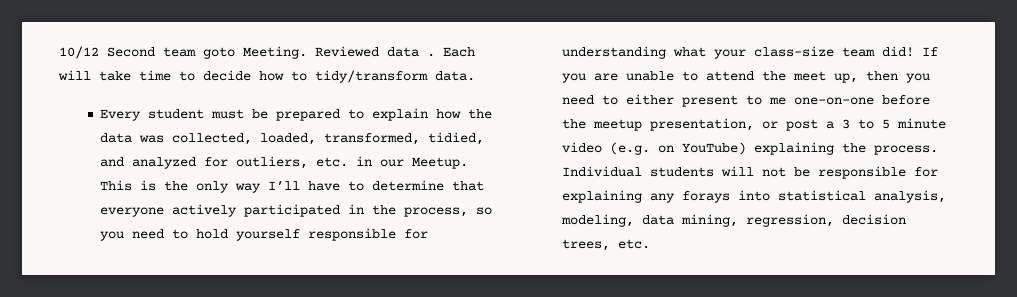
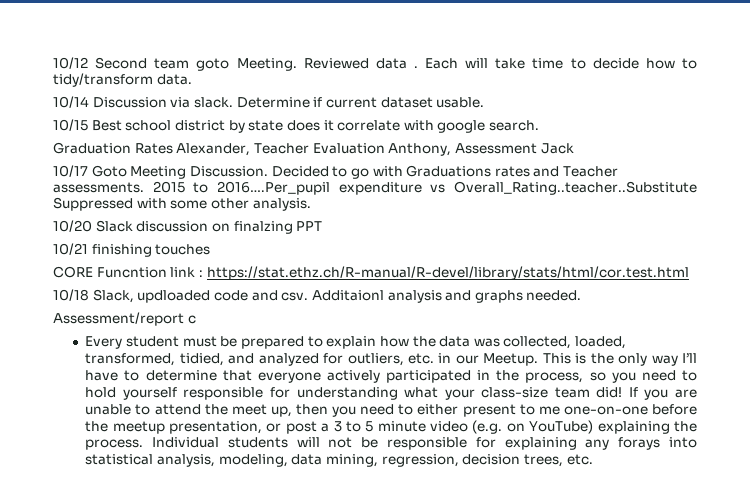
+ 10/14 Discussion via slack. Determine if current dataset usable.
+ 10/15 Best school district by state does it correlate with google search.
+ Graduation Rates Alexander, Teacher Evaluation Anthony, Assessment Jack
+ 10/17 Goto Meeting Discussion. Decided to go with Graduations rates and Teacher assessments. 2015 to 2016….Per_pupil expenditure vs Overall_Rating..teacher..Substitute Suppressed with some other analysis.
+ 10/20 Slack discussion on finalzing PPT
+ 10/21 finishing touches
+ CORE Funcntion link : https://stat.ethz.ch/R-manual/R-devel/library/stats/html/cor.test.html
+ 10/18 Slack, updloaded code and csv. Additaionl analysis and graphs needed.
+ Assessment/report c

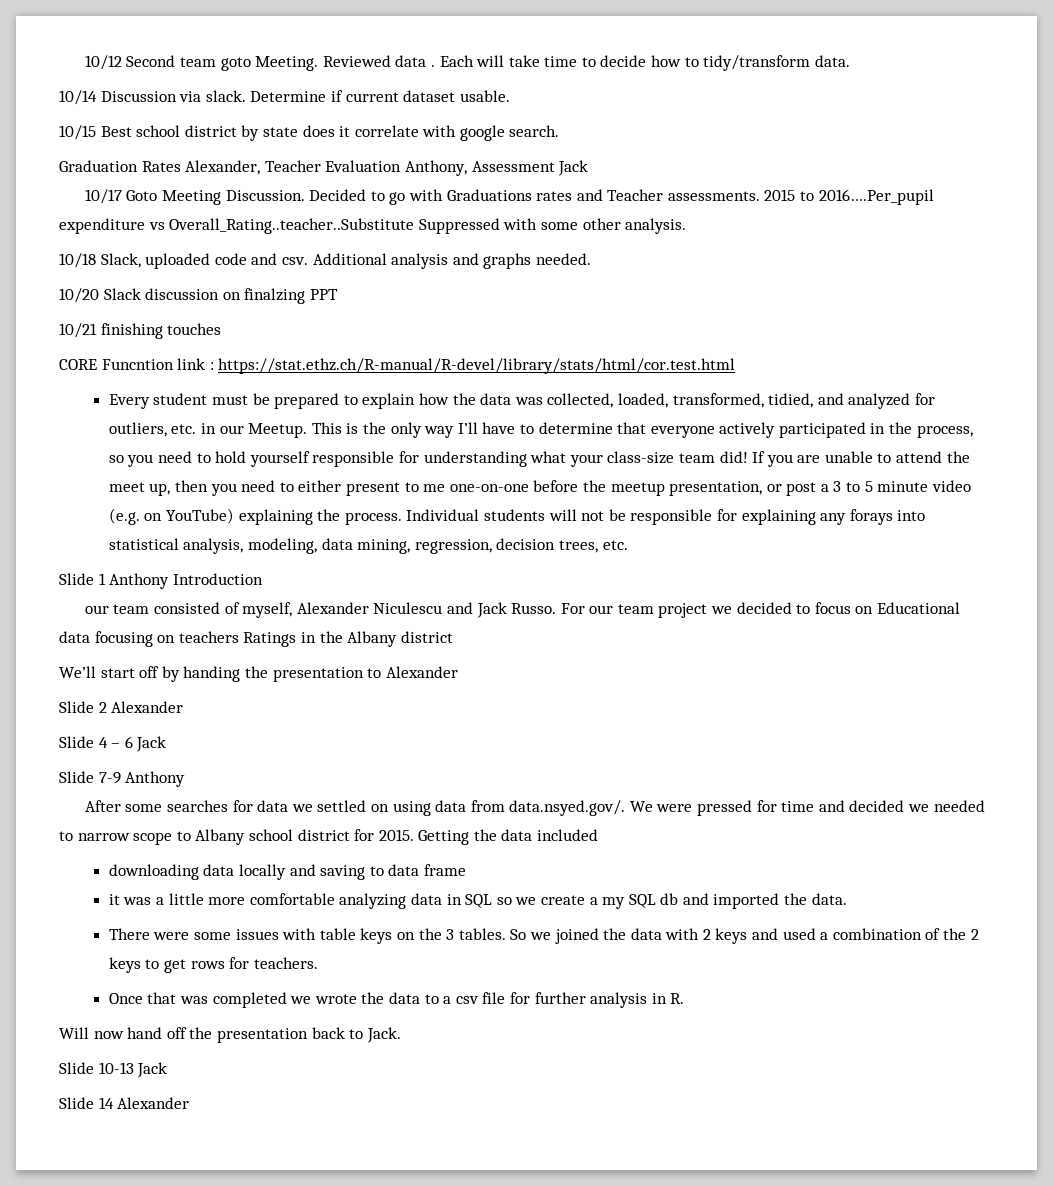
+ 10/18 Slack, uploaded code and csv. Additional analysis and graphs needed.
- 10/18 Slack, updloaded code and csv. Additaionl analysis and graphs needed.
- Assessment/report c
+ Slide 1 Anthony Introduction
+ our team consisted of myself, Alexander Niculescu and Jack Russo. For our team project we decided to focus on Educational data focusing on teachers Ratings in the Albany district
+ We’ll start off by handing the presentation to Alexander
+ Slide 2 Alexander
+ Slide 4 – 6 Jack
+ Slide 7-9 Anthony
+ After some searches for data we settled on using data from data.nsyed.gov/. We were pressed for time and decided we needed to narrow scope to Albany school district for 2015. Getting the data included
+ downloading data locally and saving to data frame
+ it was a little more comfortable analyzing data in SQL so we create a my SQL db and imported the data.
+ There were some issues with table keys on the 3 tables. So we joined the data with 2 keys and used a combination of the 2 keys to get rows for teachers.
+ Once that was completed we wrote the data to a csv file for further analysis in R.
+ Will now hand off the presentation back to Jack.
+ Slide 10-13 Jack
+ Slide 14 Alexander

